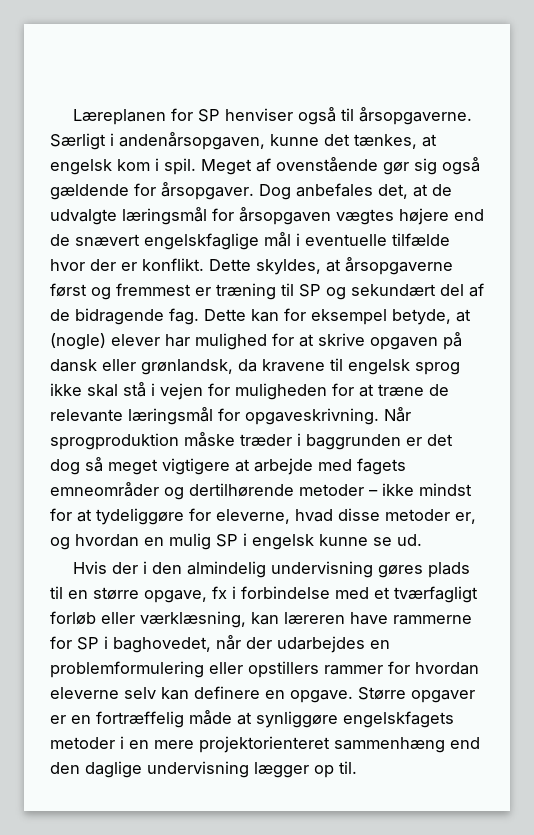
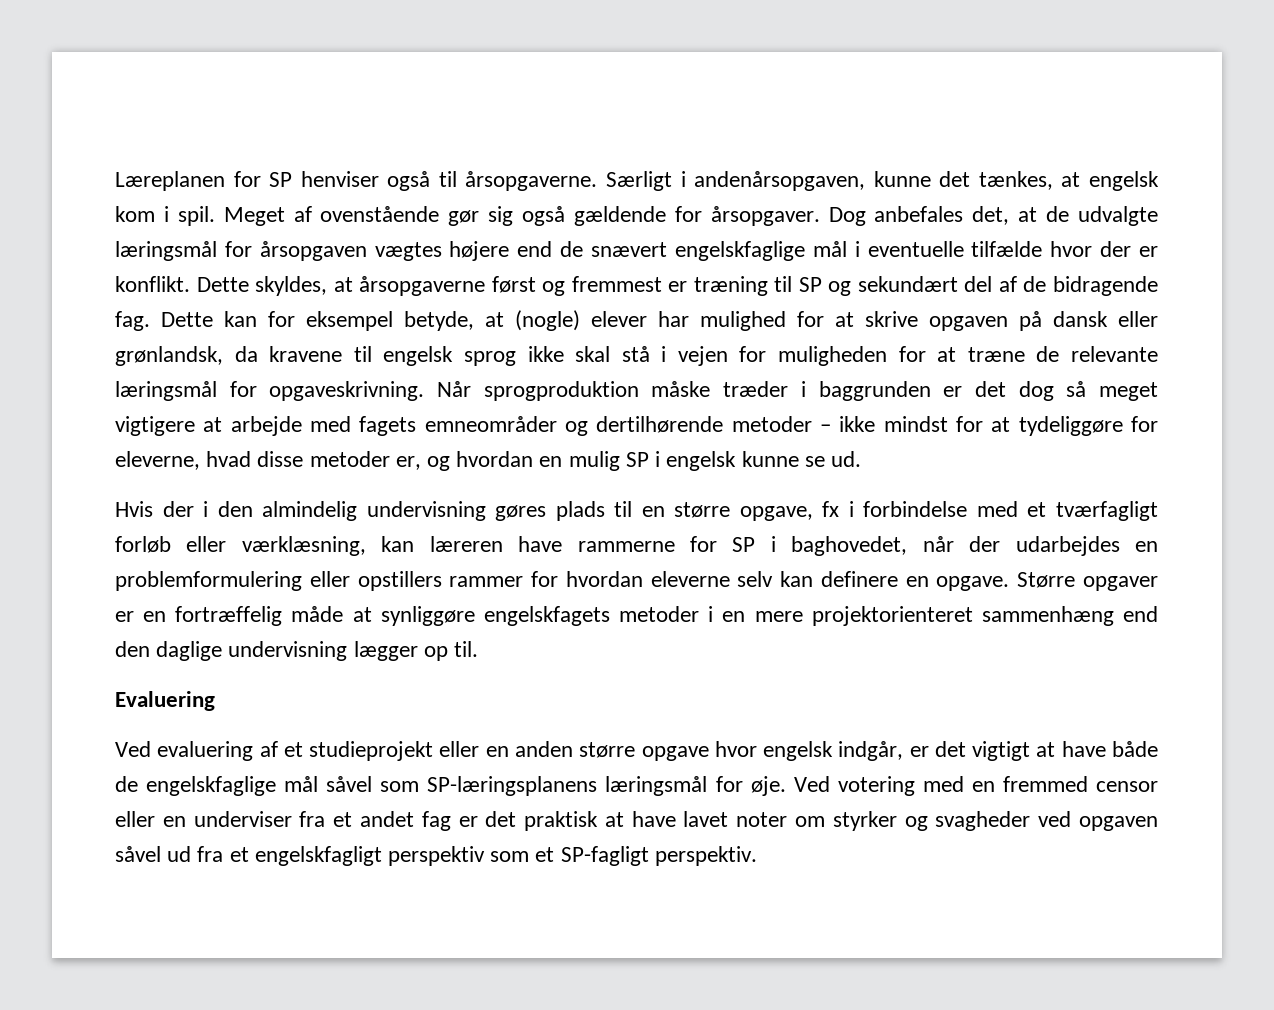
+ Evaluering
+ Ved evaluering af et studieprojekt eller en anden større opgave hvor engelsk indgår, er det vigtigt at have både de engelskfaglige mål såvel som SP-læringsplanens læringsmål for øje. Ved votering med en fremmed censor eller en underviser fra et andet fag er det praktisk at have lavet noter om styrker og svagheder ved opgaven såvel ud fra et engelskfagligt perspektiv som et SP-fagligt perspektiv.

